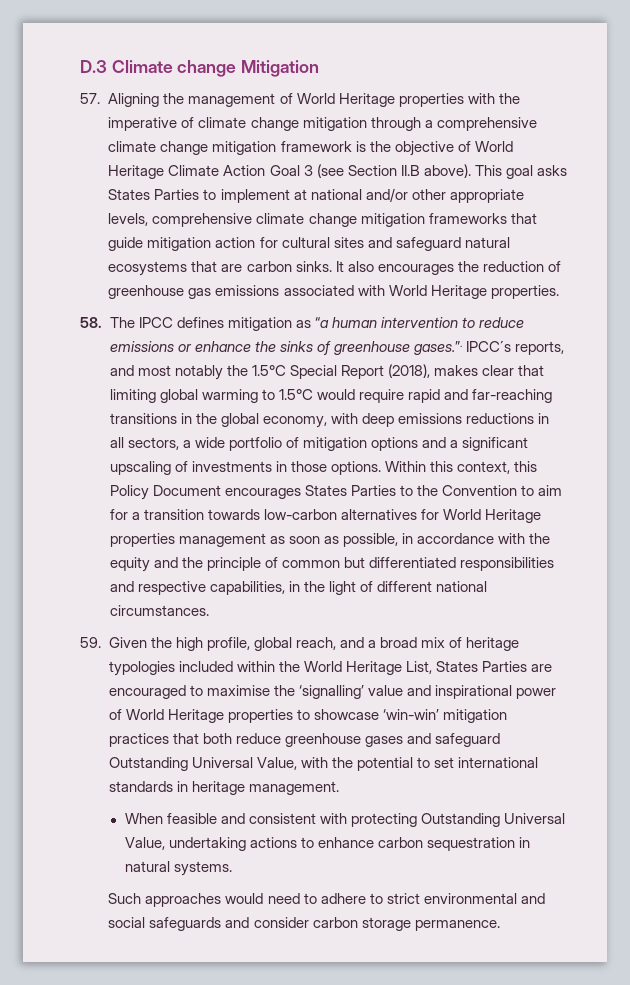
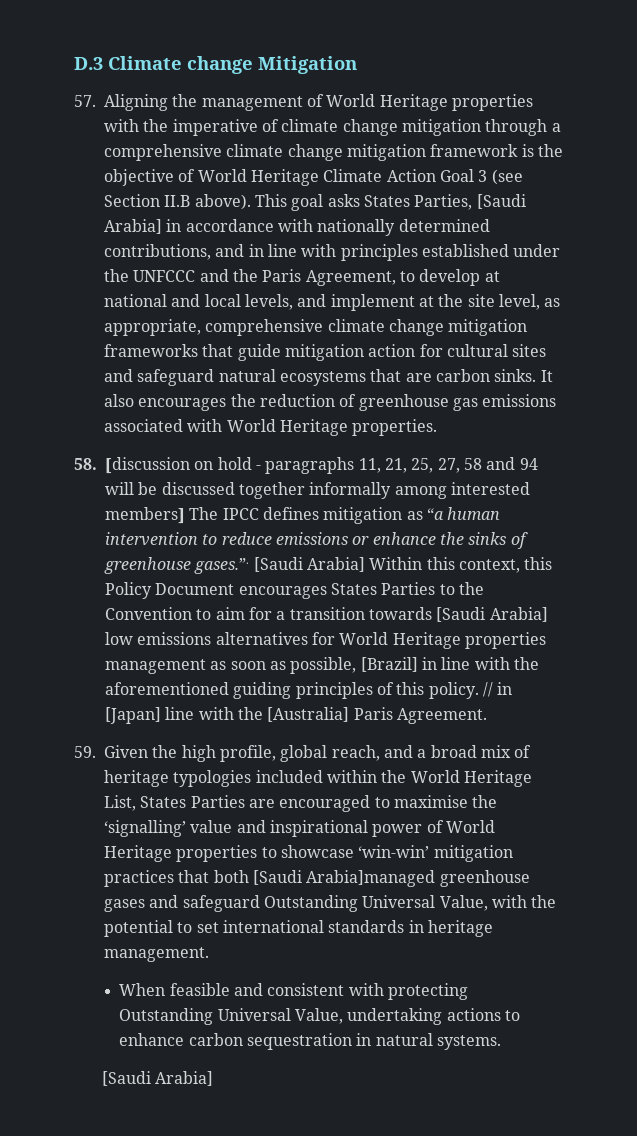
- This goal asks States Parties to implement at national and/or other appropriate levels, comprehensive climate change mitigation frameworks that guide mitigation action for cultural sites and safeguard natural ecosystems that are carbon sinks.
+ This goal asks States Parties, [Saudi Arabia] in accordance with nationally determined contributions, and in line with principles established under the UNFCCC and the Paris Agreement, to develop at national and local levels, and implement at the site level, as appropriate, comprehensive climate change mitigation frameworks that guide mitigation action for cultural sites and safeguard natural ecosystems that are carbon sinks.
- 58. The IPCC defines mitigation as “a human intervention to reduce emissions or enhance the sinks of greenhouse gases.”. IPCC´s reports, and most notably the 1.5°C Special Report (2018), makes clear that limiting global warming to 1.5°C would require rapid and far-reaching transitions in the global economy, with deep emissions reductions in all sectors, a wide portfolio of mitigation options and a significant upscaling of investments in those options. Within this context, this Policy Document encourages States Parties to the Convention to aim for a transition towards low-carbon alternatives for World Heritage properties management as soon as possible, in accordance with the equity and the principle of common but differentiated responsibilities and respective capabilities, in the light of different national circumstances.
+ 58. [discussion on hold - paragraphs 11, 21, 25, 27, 58 and 94 will be discussed together informally among interested members] The IPCC defines mitigation as “a human intervention to reduce emissions or enhance the sinks of greenhouse gases.”. [Saudi Arabia] Within this context, this Policy Document encourages States Parties to the Convention to aim for a transition towards [Saudi Arabia] low emissions alternatives for World Heritage properties management as soon as possible, [Brazil] in line with the aforementioned guiding principles of this policy. // in [Japan] line with the [Australia] Paris Agreement.
- 59. Given the high profile, global reach, and a broad mix of heritage typologies included within the World Heritage List, States Parties are encouraged to maximise the ‘signalling’ value and inspirational power of World Heritage properties to showcase ‘win-win’ mitigation practices that both reduce greenhouse gases and safeguard Outstanding Universal Value, with the potential to set international standards in heritage management.
+ 59. Given the high profile, global reach, and a broad mix of heritage typologies included within the World Heritage List, States Parties are encouraged to maximise the ‘signalling’ value and inspirational power of World Heritage properties to showcase ‘win-win’ mitigation practices that both [Saudi Arabia]managed greenhouse gases and safeguard Outstanding Universal Value, with the potential to set international standards in heritage management.
  When feasible and consistent with protecting Outstanding Universal Value, undertaking actions to enhance carbon sequestration in natural systems.
- Such approaches would need to adhere to strict environmental and social safeguards and consider carbon storage permanence.
+ [Saudi Arabia]

